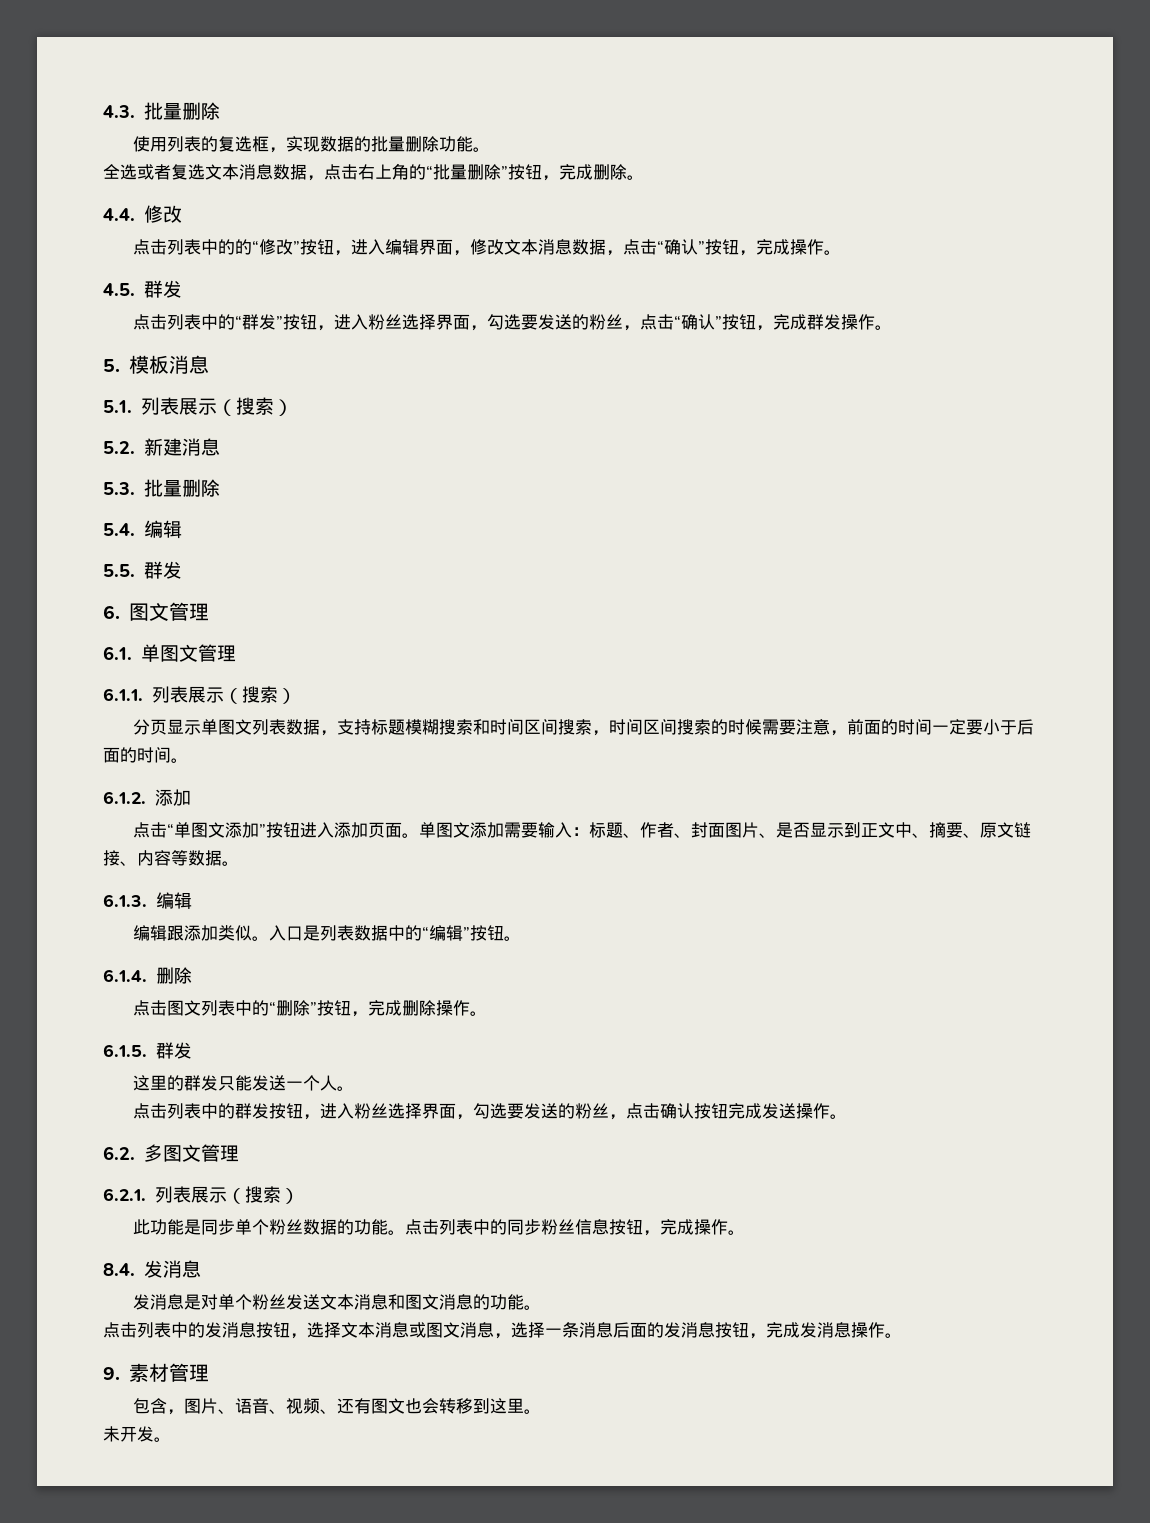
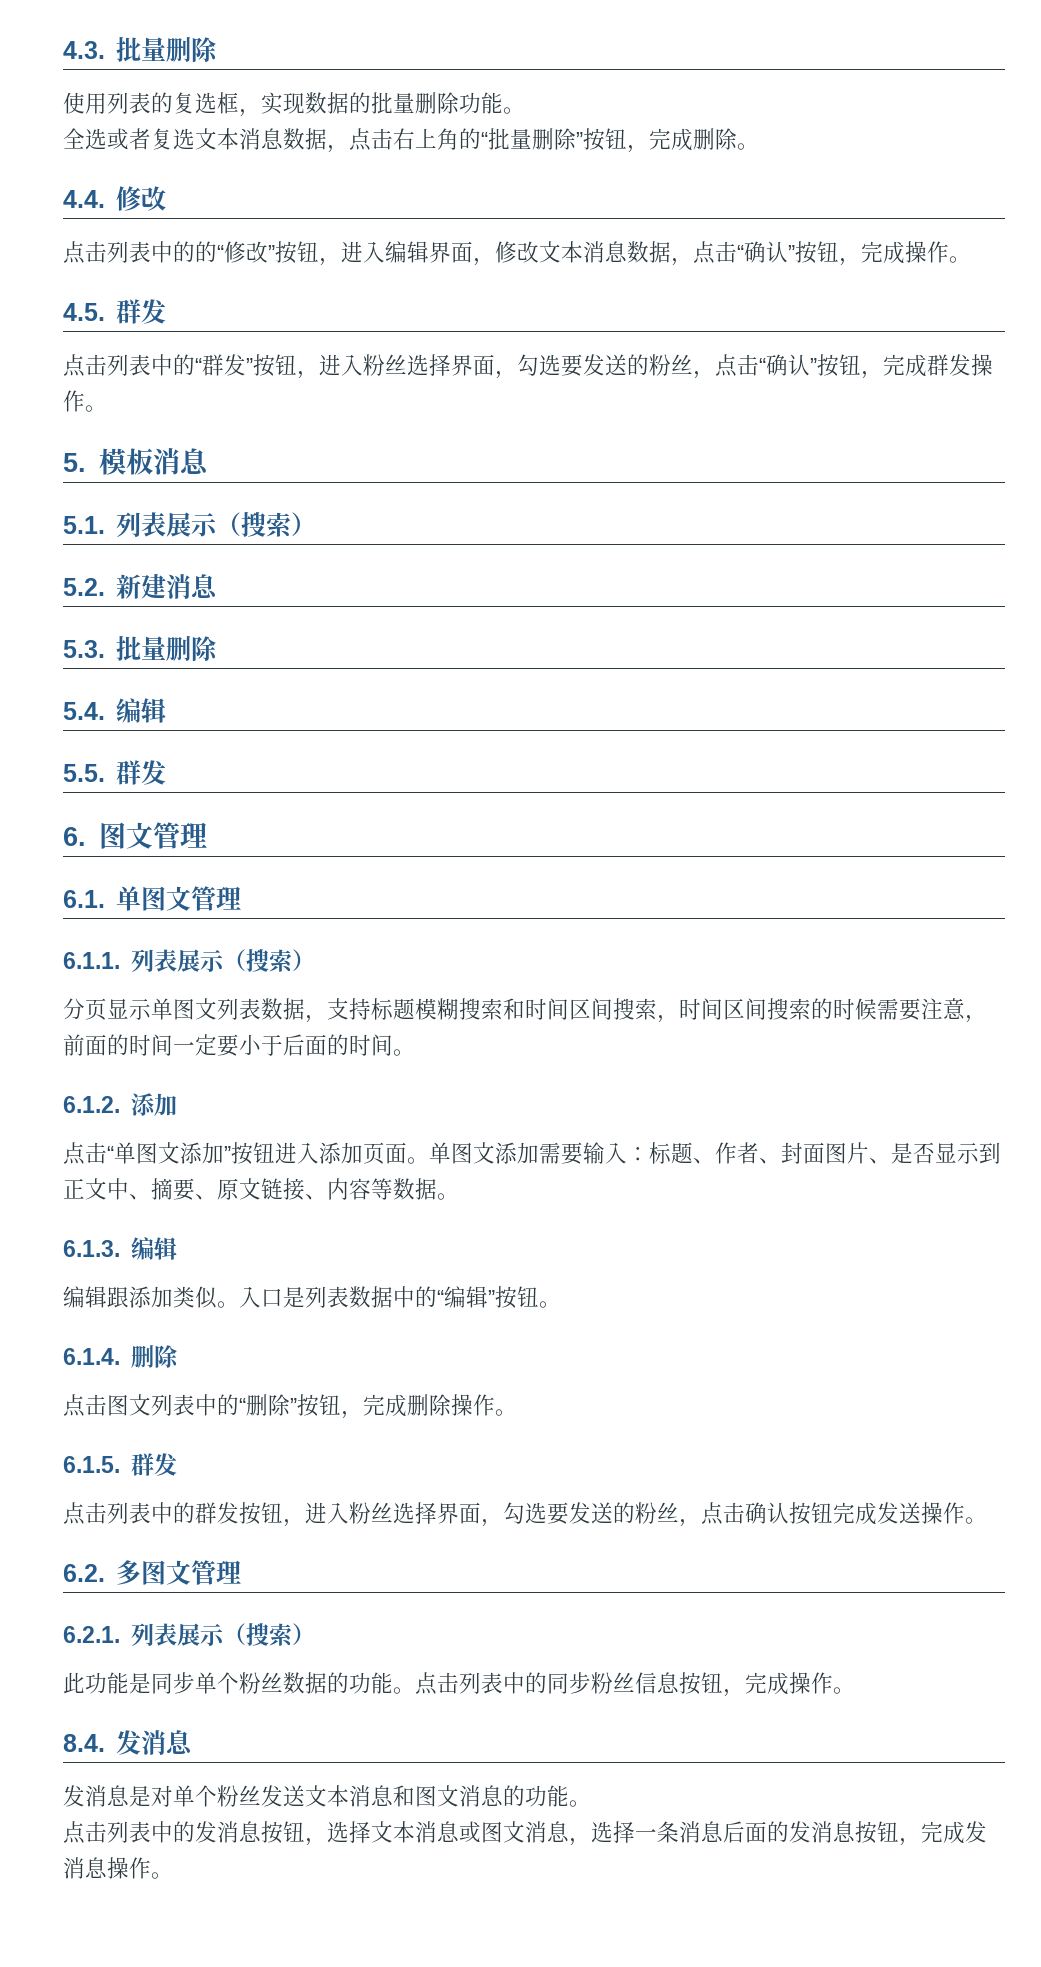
- 这里的群发只能发送一个人。
- 9.素材管理
- 包含，图片、语音、视频、还有图文也会转移到这里。
- 未开发。

